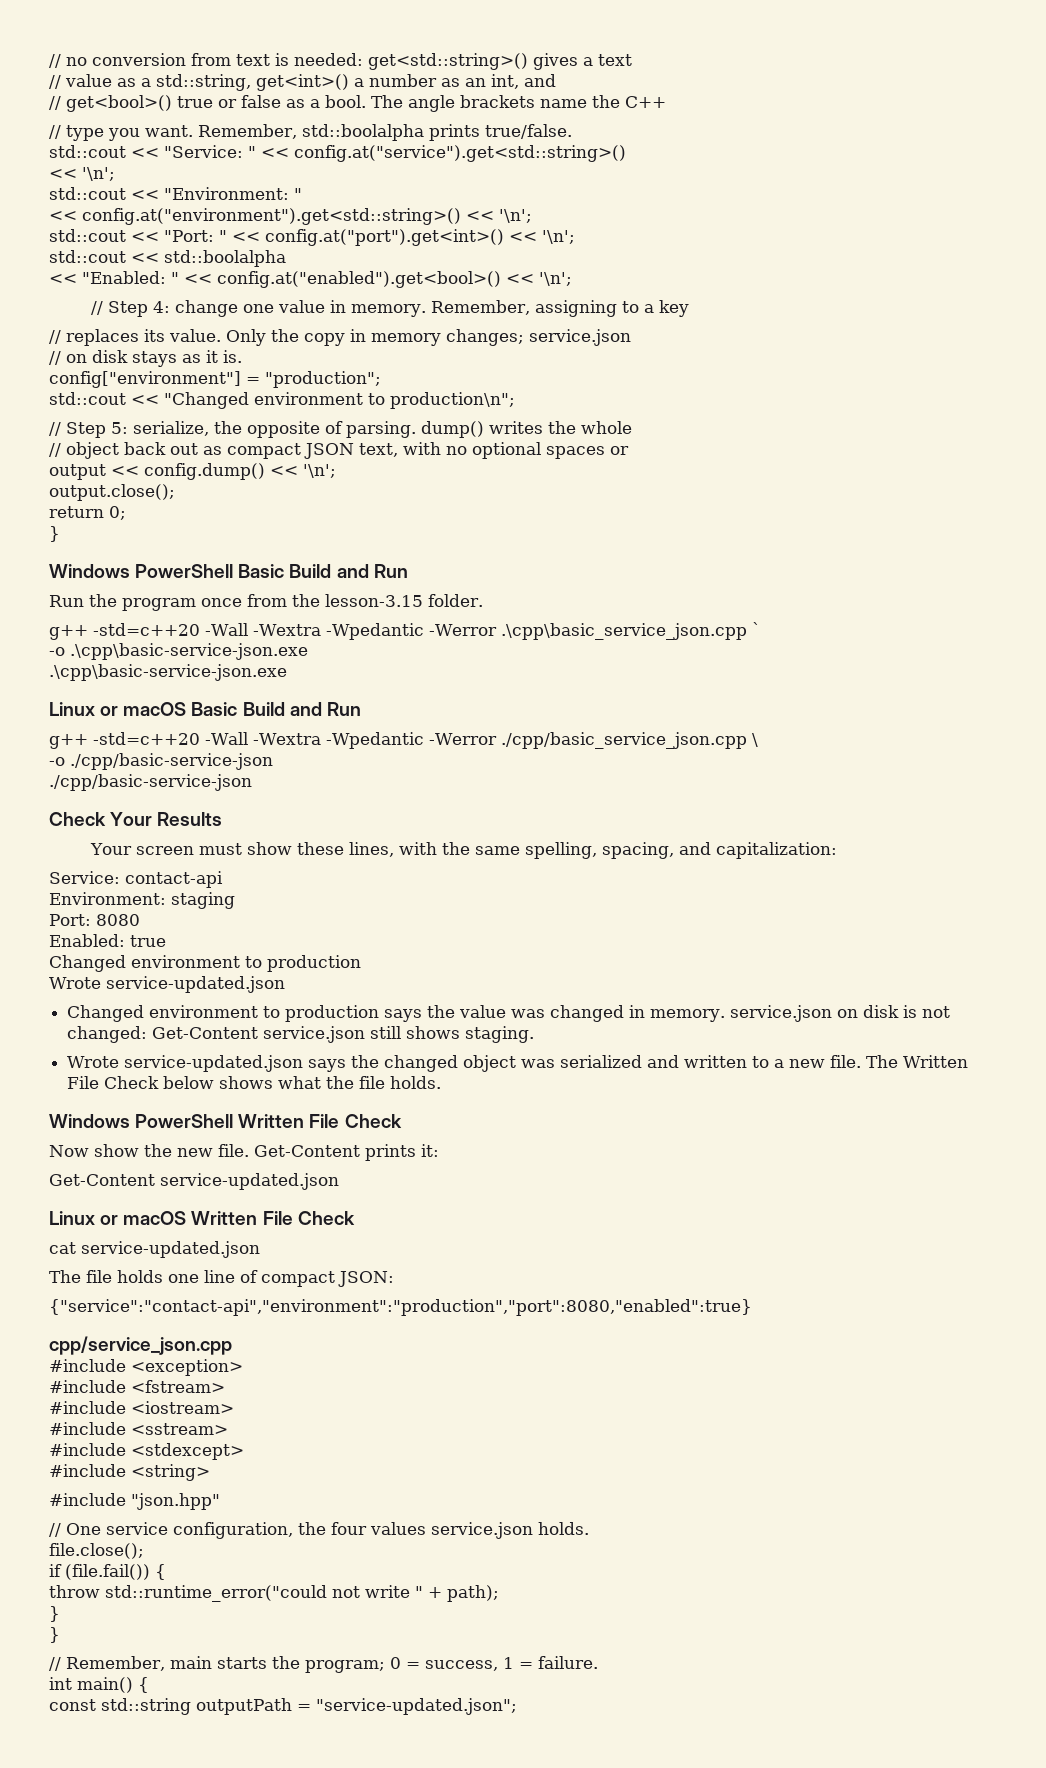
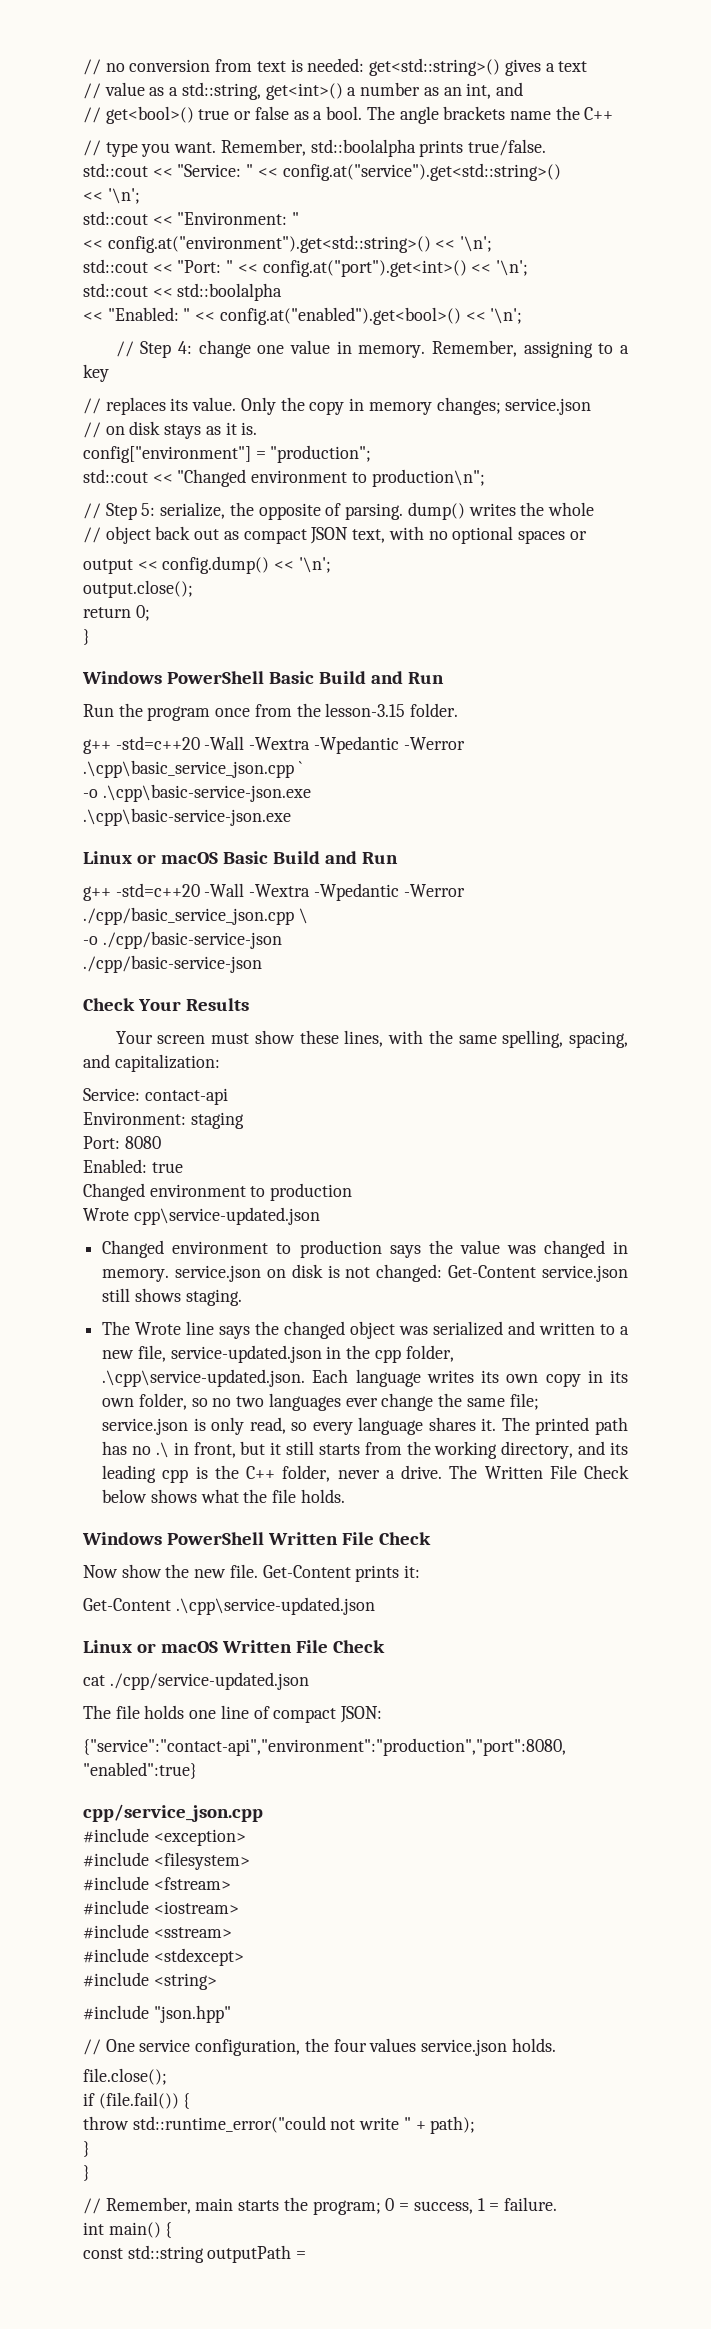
  Enabled: true
  Changed environment to production
- Wrote service-updated.json
+ Wrote cpp\service-updated.json
- Wrote service-updated.json says the changed object was serialized and written to a new file.
+ The Wrote line says the changed object was serialized and written to a new file, service-updated.json in the cpp folder, .\cpp\service-updated.json. Each language writes its own copy in its own folder, so no two languages ever change the same file; service.json is only read, so every language shares it. The printed path has no .\ in front, but it still starts from the working directory, and its leading cpp is the C++ folder, never a drive.
- Get-Content service-updated.json
+ Get-Content .\cpp\service-updated.json
- cat service-updated.json
+ cat ./cpp/service-updated.json
+ #include <filesystem>
- const std::string outputPath = "service-updated.json";
+ const std::string outputPath =

